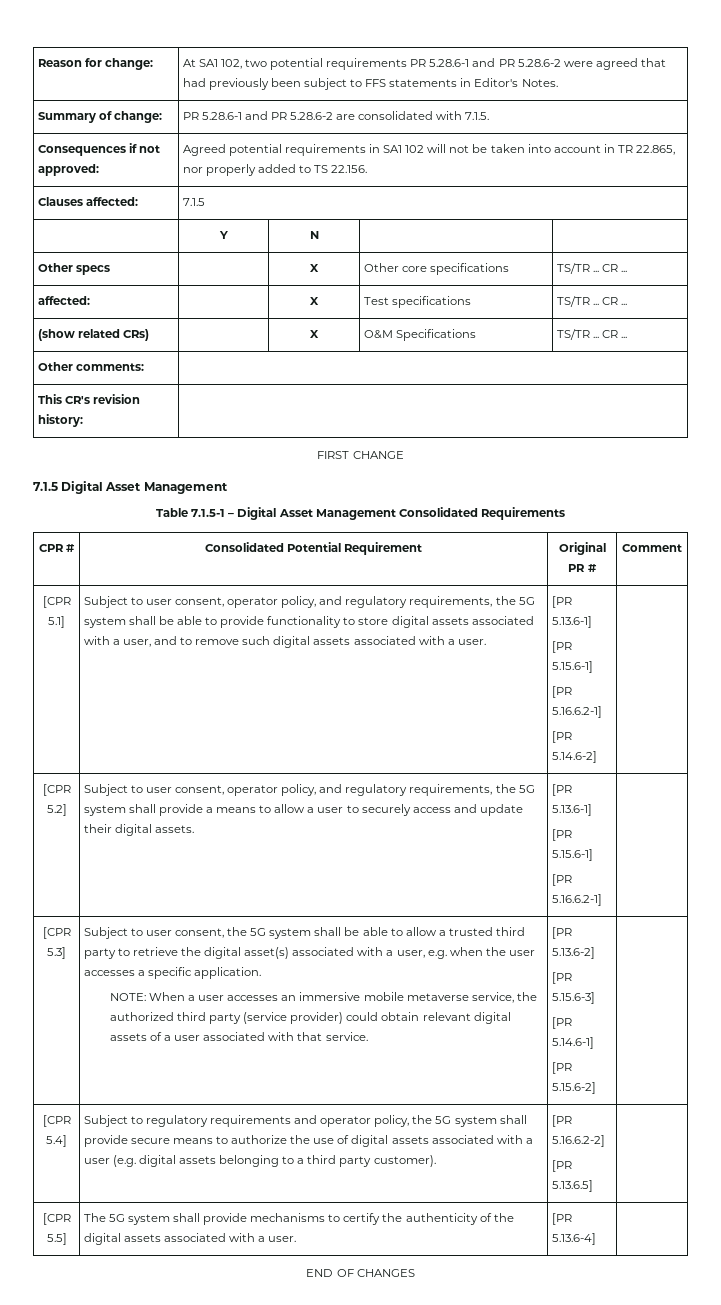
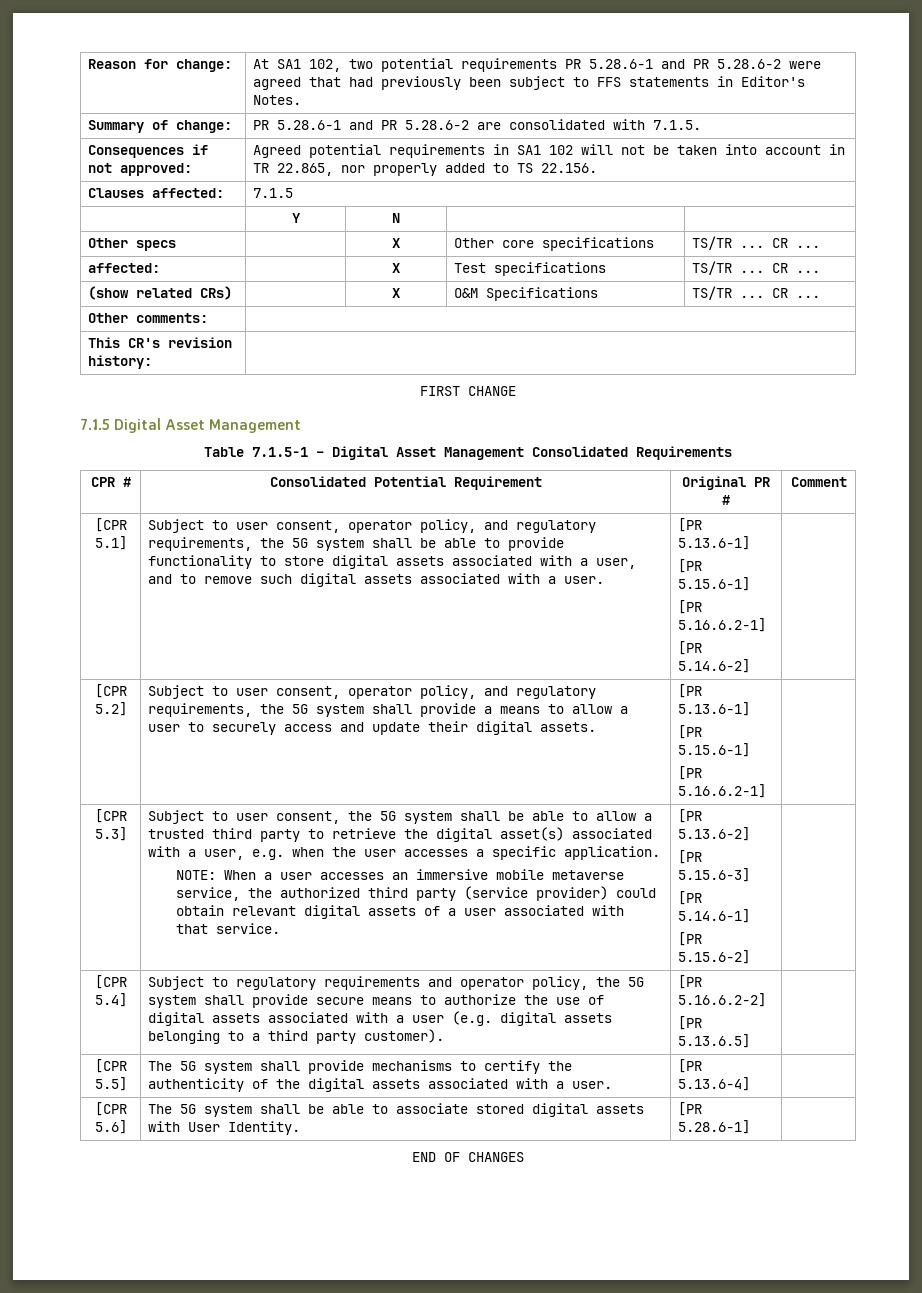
+ [CPR 5.6] | The 5G system shall be able to associate stored digital assets with User Identity. | [PR 5.28.6-1] |

